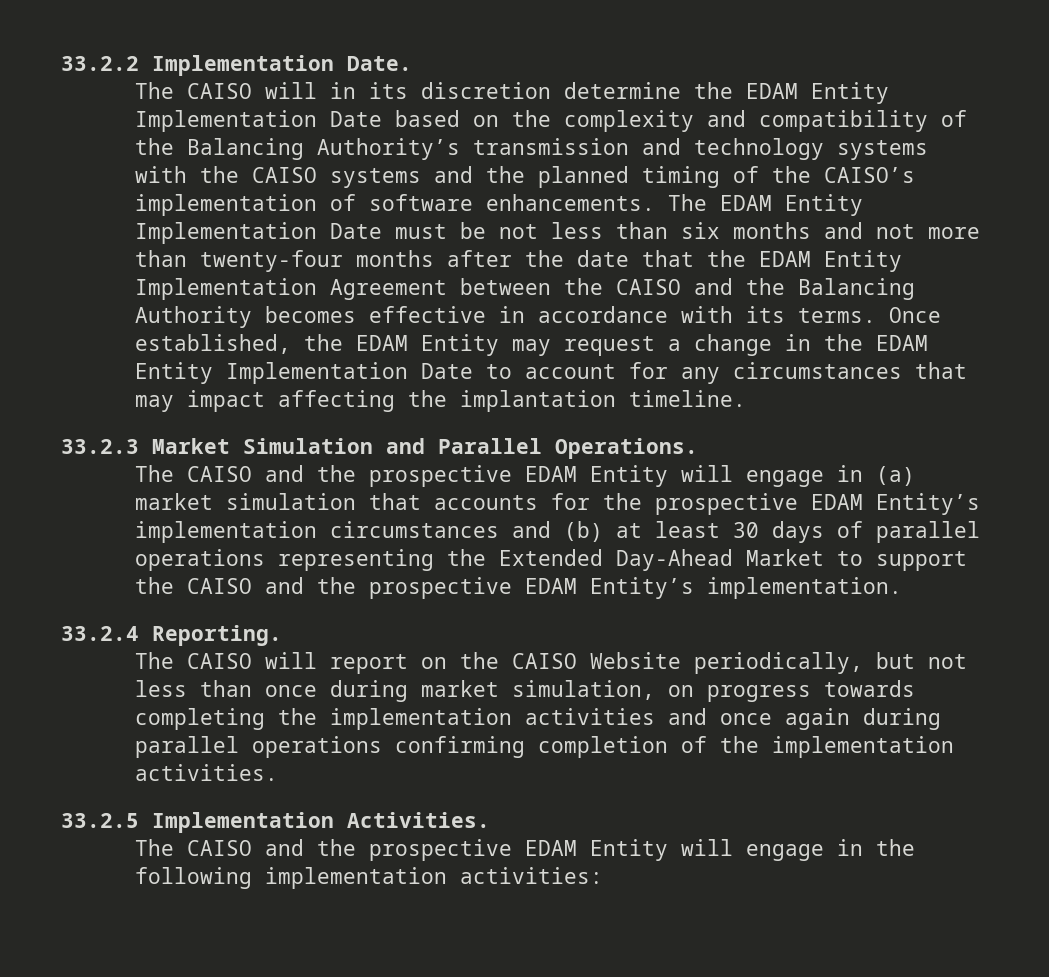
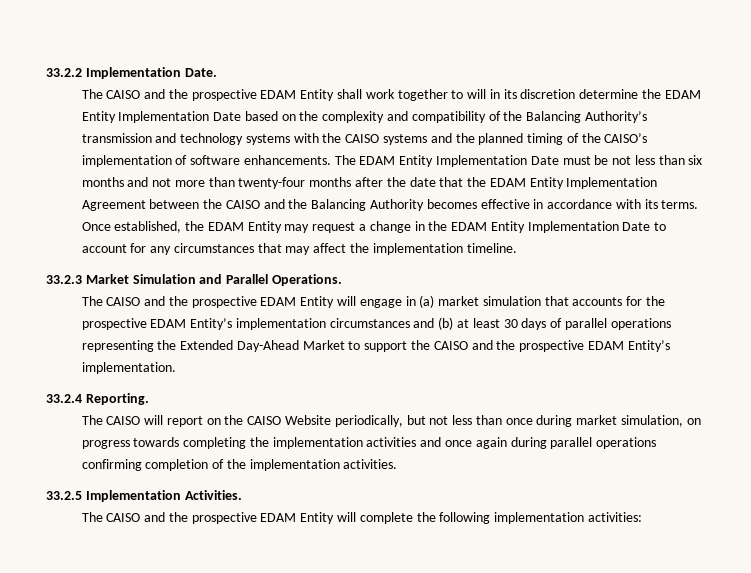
- The CAISO will in its discretion determine the EDAM Entity Implementation Date based on the complexity and compatibility of the Balancing Authority’s transmission and technology systems with the CAISO systems and the planned timing of the CAISO’s implementation of software enhancements.
+ The CAISO and the prospective EDAM Entity shall work together to will in its discretion determine the EDAM Entity Implementation Date based on the complexity and compatibility of the Balancing Authority’s transmission and technology systems with the CAISO systems and the planned timing of the CAISO’s implementation of software enhancements.
- Once established, the EDAM Entity may request a change in the EDAM Entity Implementation Date to account for any circumstances that may impact affecting the implantation timeline.
+ Once established, the EDAM Entity may request a change in the EDAM Entity Implementation Date to account for any circumstances that may affect the implementation timeline.
- The CAISO and the prospective EDAM Entity will engage in the following implementation activities:
+ The CAISO and the prospective EDAM Entity will complete the following implementation activities:

